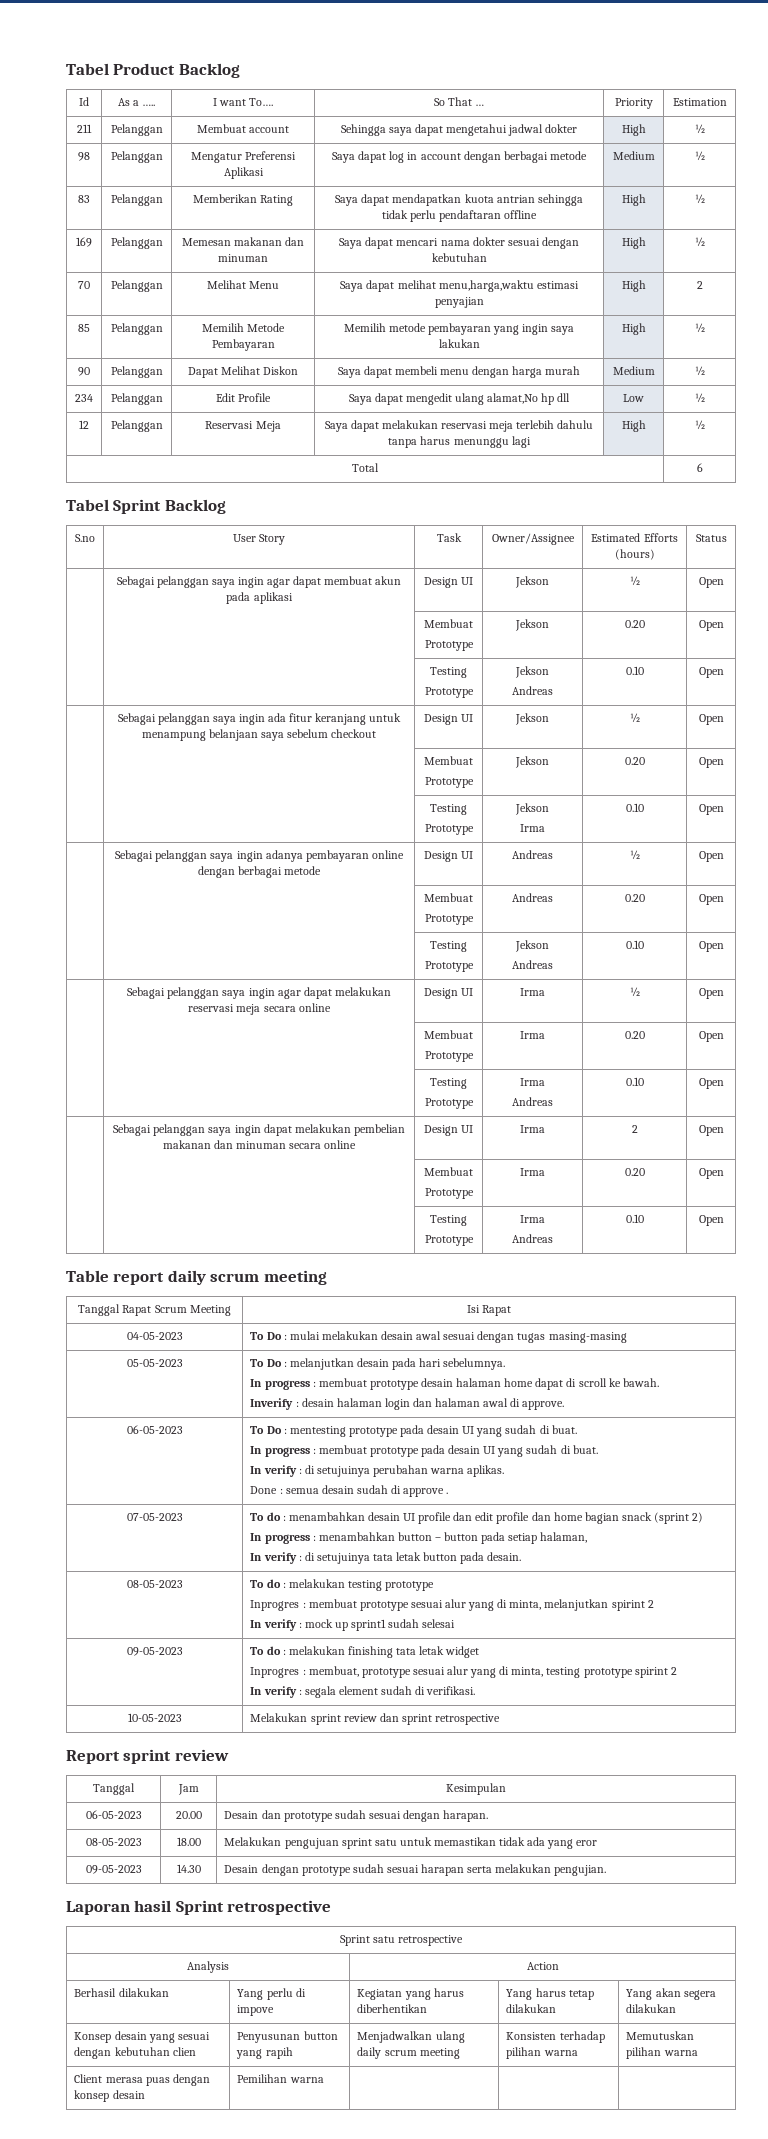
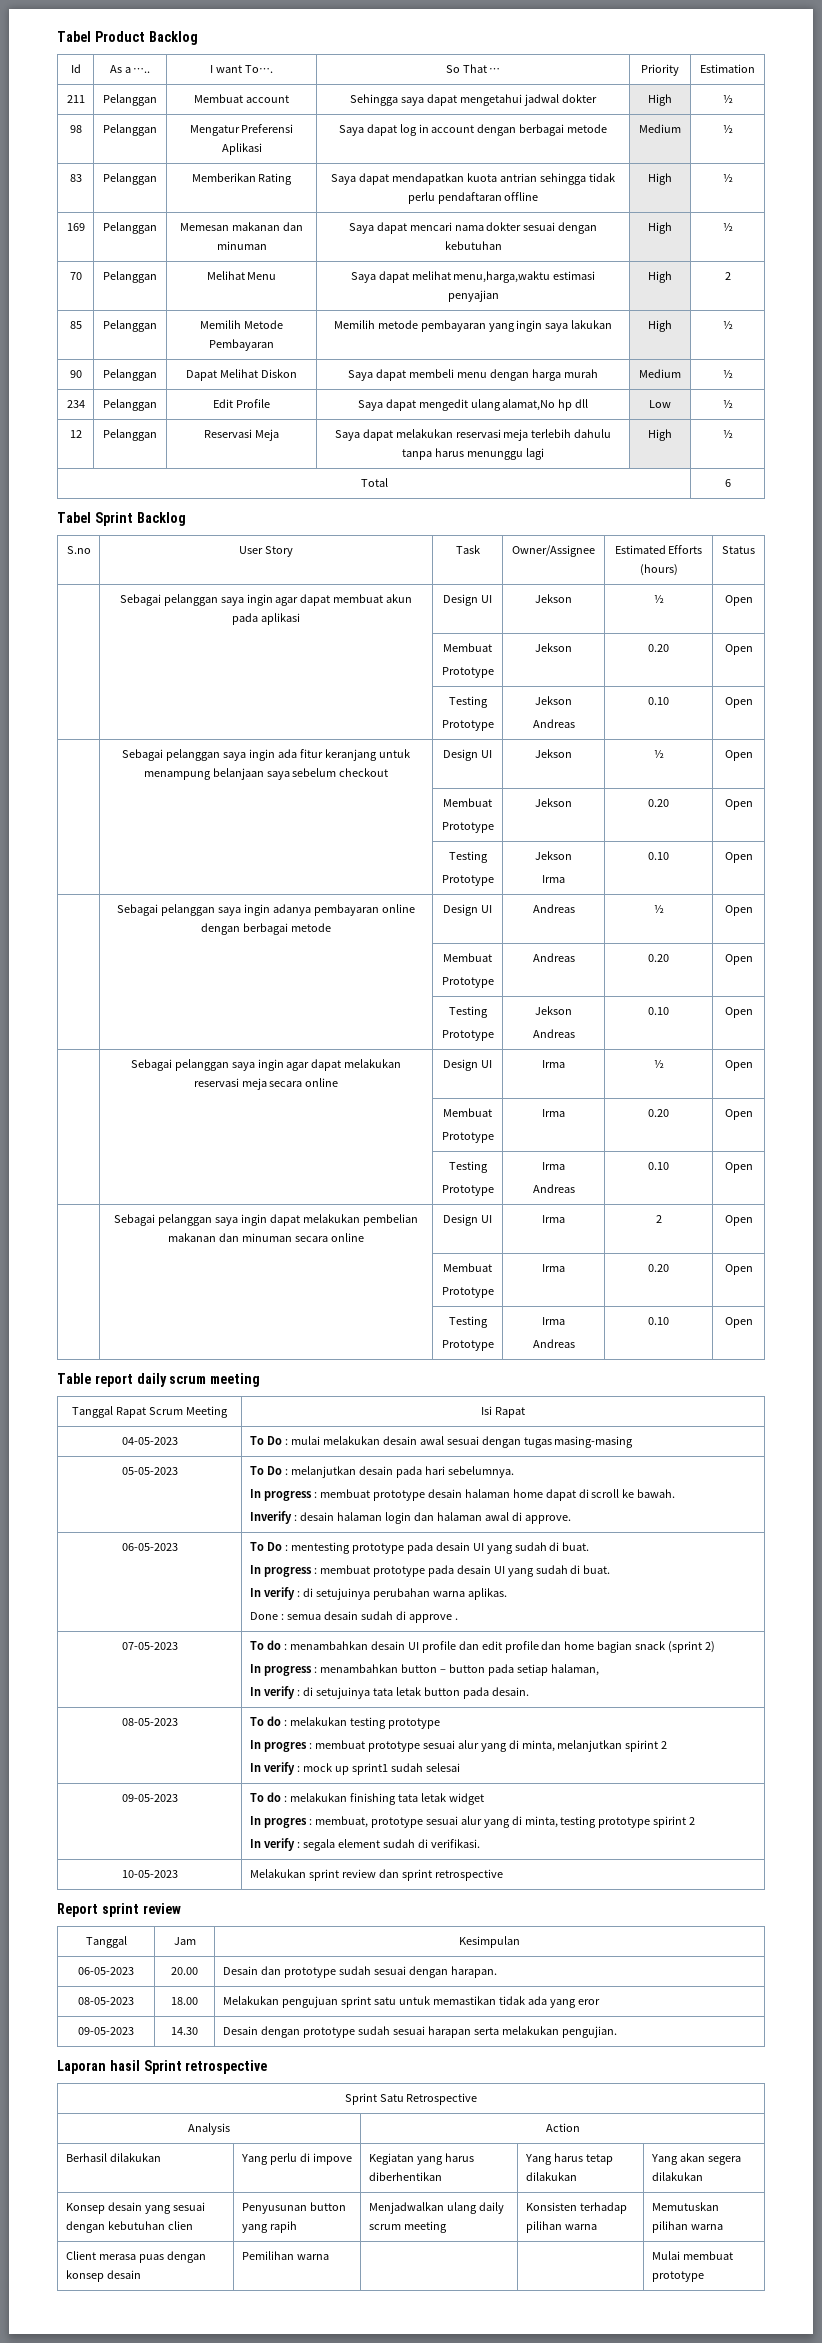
  08-05-2023 | To do : melakukan testing prototype
- Inprogres : membuat prototype sesuai alur yang di minta, melanjutkan spirint 2
+ In progres : membuat prototype sesuai alur yang di minta, melanjutkan spirint 2
  09-05-2023 | To do : melakukan finishing tata letak widget
- Inprogres : membuat, prototype sesuai alur yang di minta, testing prototype spirint 2
+ In progres : membuat, prototype sesuai alur yang di minta, testing prototype spirint 2
- Sprint satu retrospective
+ Sprint Satu Retrospective
- Client merasa puas dengan konsep desain | Pemilihan warna | | |
+ Client merasa puas dengan konsep desain | Pemilihan warna | | | Mulai membuat prototype

